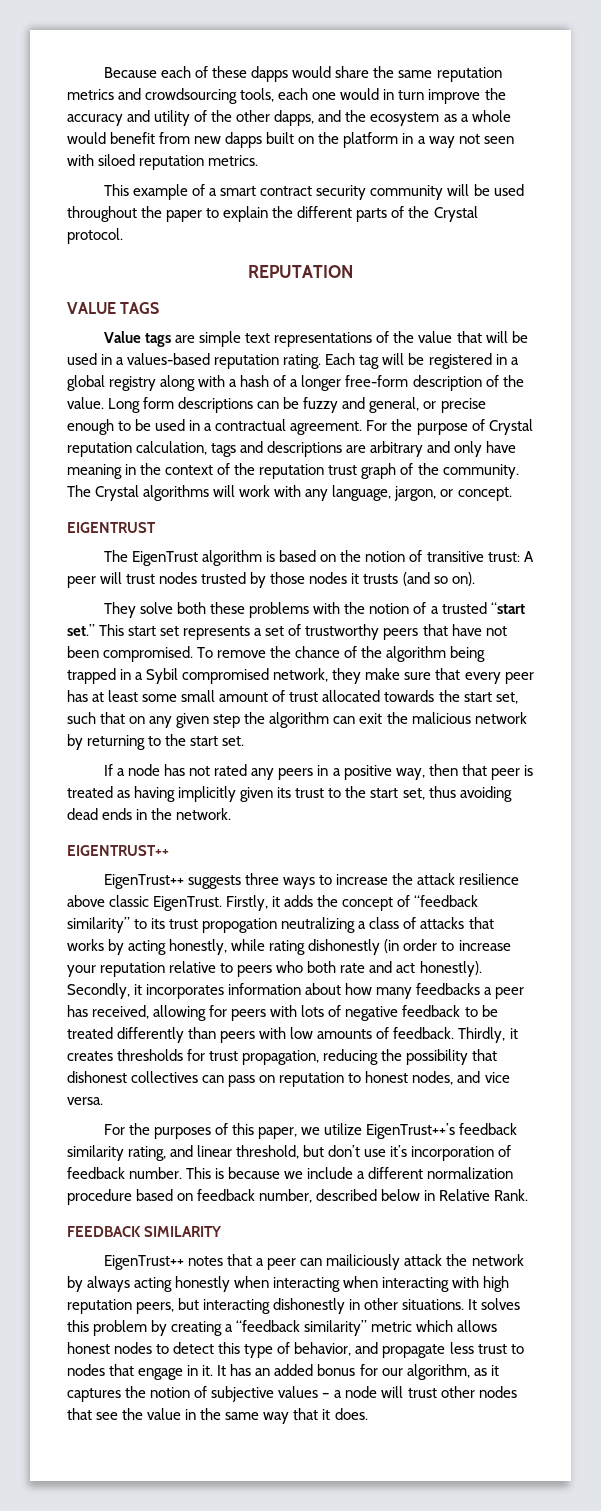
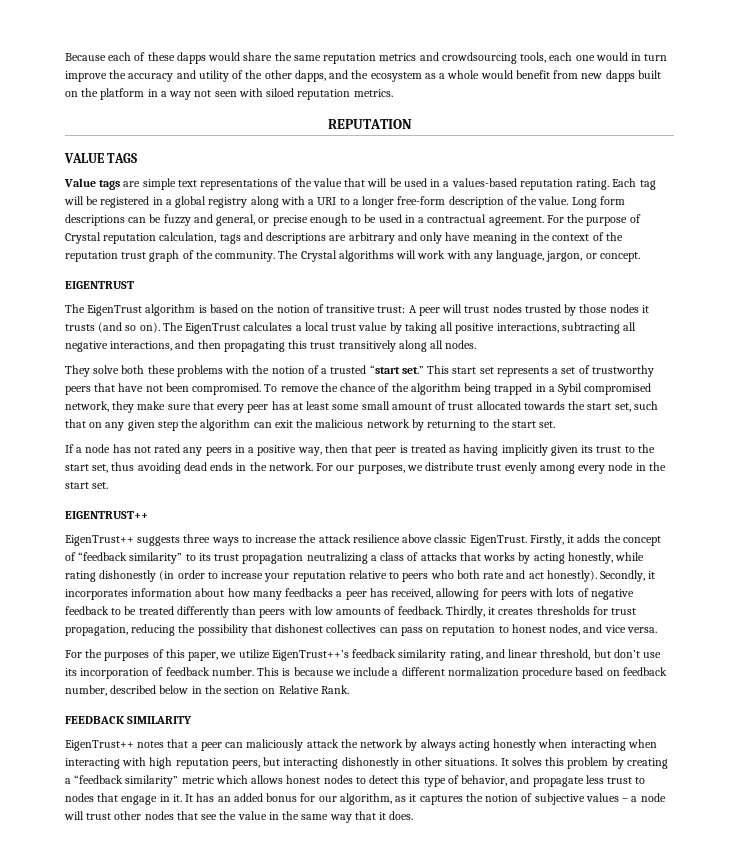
- This example of a smart contract security community will be used throughout the paper to explain the different parts of the Crystal protocol.
- Each tag will be registered in a global registry along with a hash of a longer free-form description of the value.
+ Each tag will be registered in a global registry along with a URI to a longer free-form description of the value.
+ The EigenTrust calculates a local trust value by taking all positive interactions, subtracting all negative interactions, and then propagating this trust transitively along all nodes.
+ For our purposes, we distribute trust evenly among every node in the start set.
- Firstly, it adds the concept of “feedback similarity” to its trust propogation neutralizing a class of attacks that works by acting honestly, while rating dishonestly (in order to increase your reputation relative to peers who both rate and act honestly).
+ Firstly, it adds the concept of “feedback similarity” to its trust propagation neutralizing a class of attacks that works by acting honestly, while rating dishonestly (in order to increase your reputation relative to peers who both rate and act honestly).
- For the purposes of this paper, we utilize EigenTrust++’s feedback similarity rating, and linear threshold, but don’t use it’s incorporation of feedback number.
+ For the purposes of this paper, we utilize EigenTrust++’s feedback similarity rating, and linear threshold, but don’t use its incorporation of feedback number.
- This is because we include a different normalization procedure based on feedback number, described below in Relative Rank.
+ This is because we include a different normalization procedure based on feedback number, described below in the section on Relative Rank.
- EigenTrust++ notes that a peer can mailiciously attack the network by always acting honestly when interacting when interacting with high reputation peers, but interacting dishonestly in other situations.
+ EigenTrust++ notes that a peer can maliciously attack the network by always acting honestly when interacting when interacting with high reputation peers, but interacting dishonestly in other situations.

